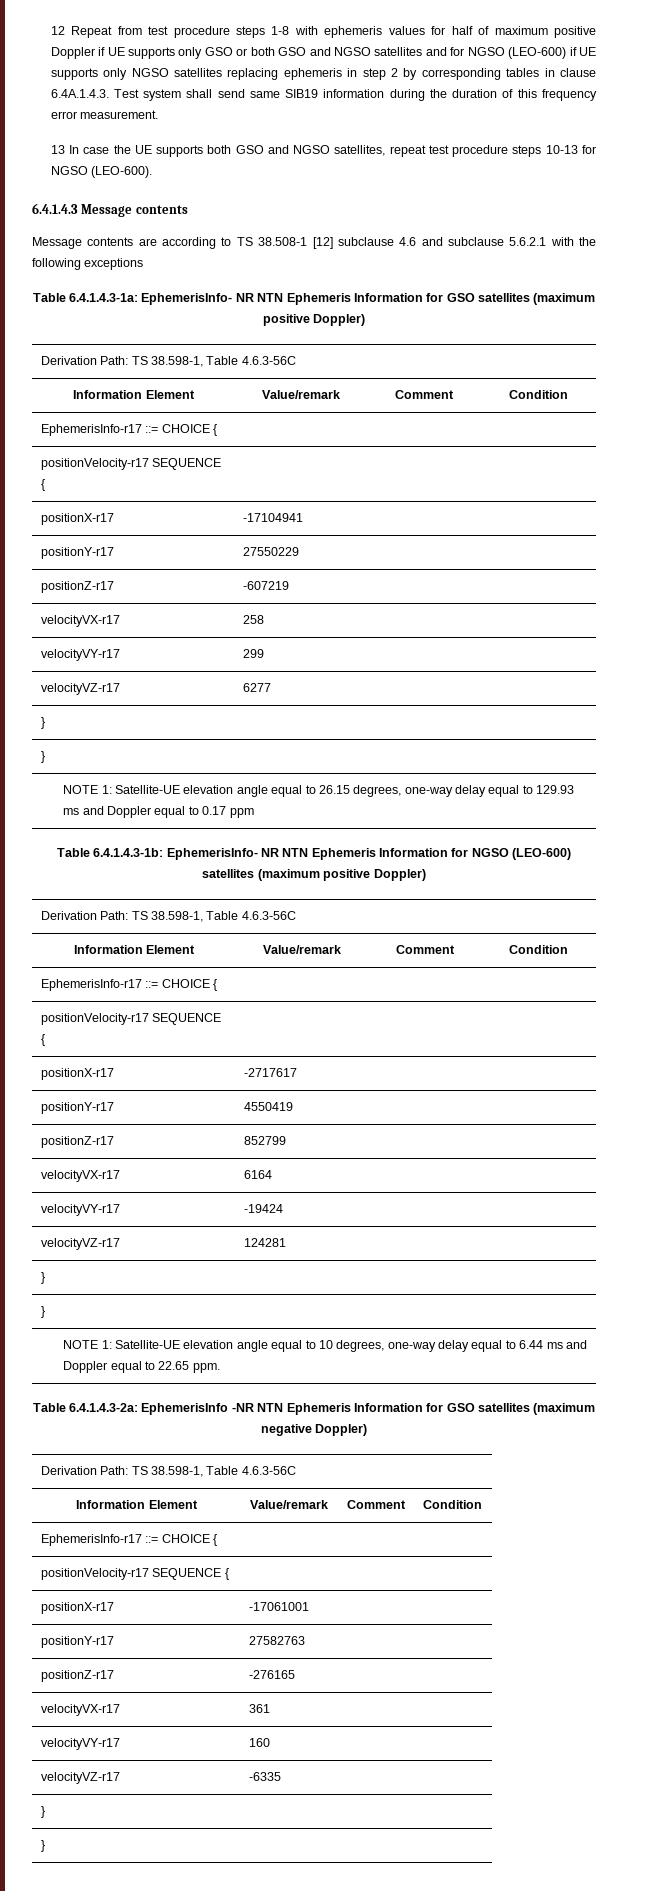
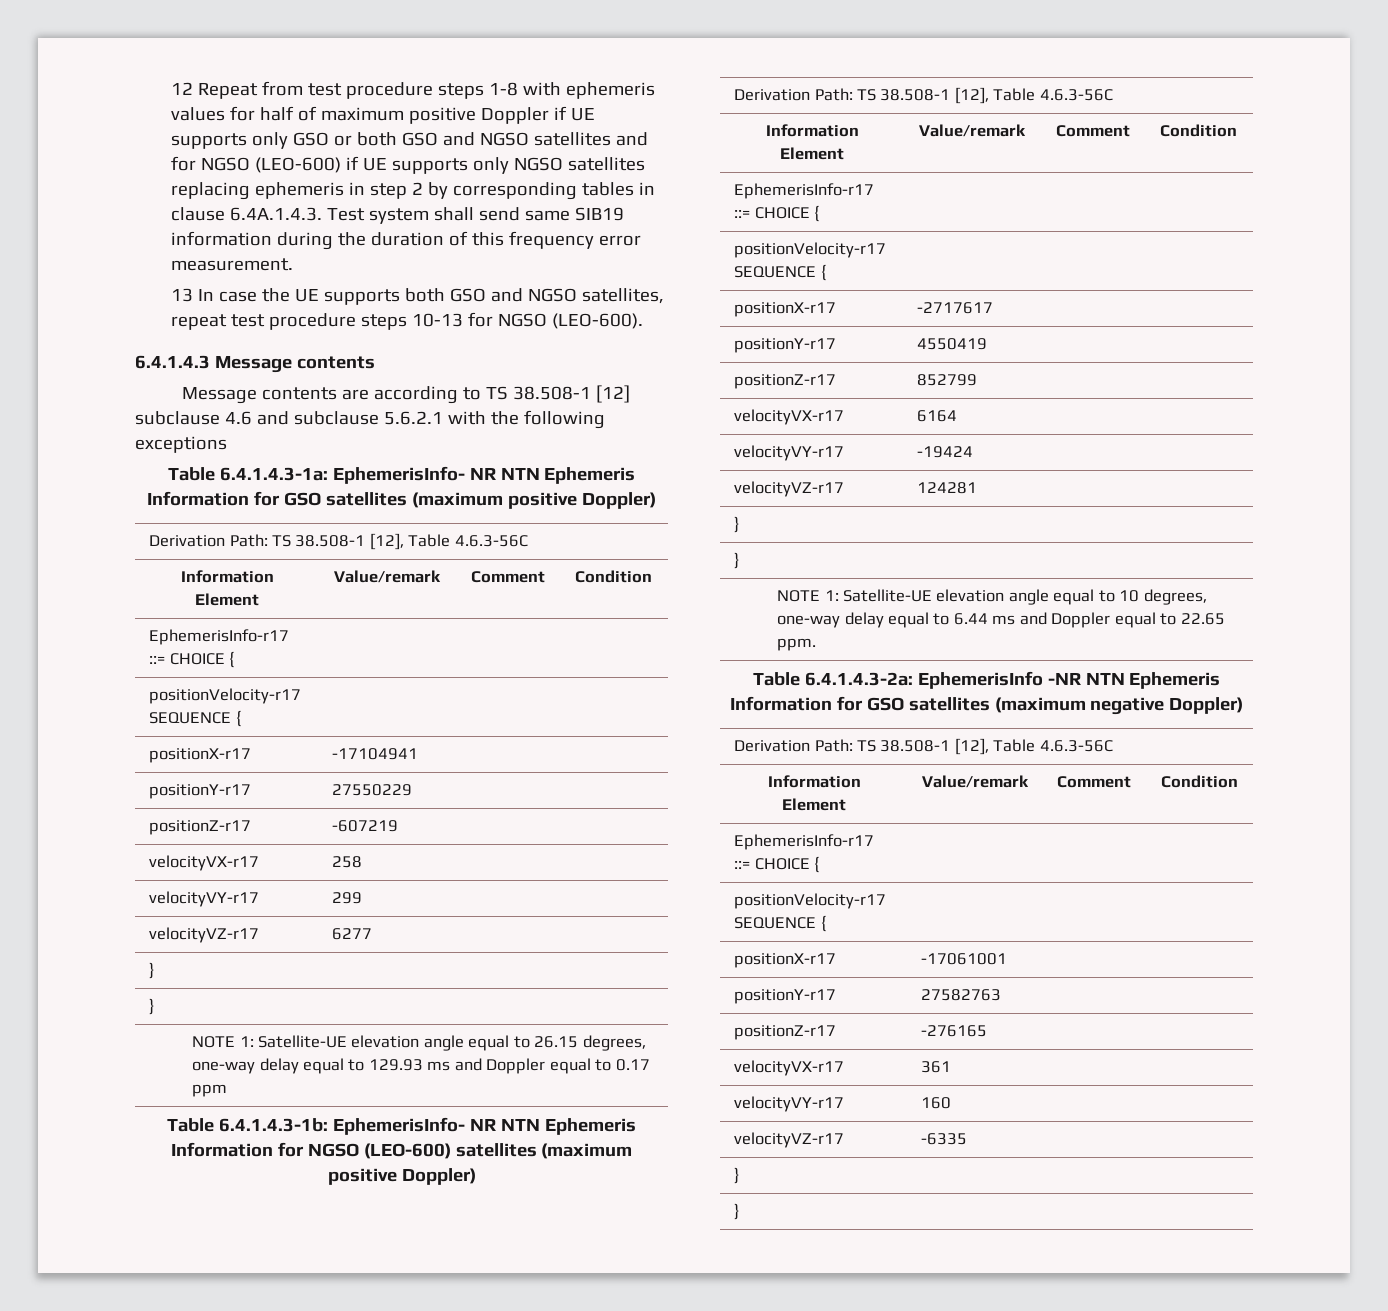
  Table 6.4.1.4.3-1a: EphemerisInfo- NR NTN Ephemeris Information for GSO satellites (maximum positive Doppler)
- Derivation Path: TS 38.598-1, Table 4.6.3-56C
+ Derivation Path: TS 38.508-1 [12], Table 4.6.3-56C
  Table 6.4.1.4.3-1b: EphemerisInfo- NR NTN Ephemeris Information for NGSO (LEO-600) satellites (maximum positive Doppler)
- Derivation Path: TS 38.598-1, Table 4.6.3-56C
+ Derivation Path: TS 38.508-1 [12], Table 4.6.3-56C
  Table 6.4.1.4.3-2a: EphemerisInfo -NR NTN Ephemeris Information for GSO satellites (maximum negative Doppler)
- Derivation Path: TS 38.598-1, Table 4.6.3-56C
+ Derivation Path: TS 38.508-1 [12], Table 4.6.3-56C

